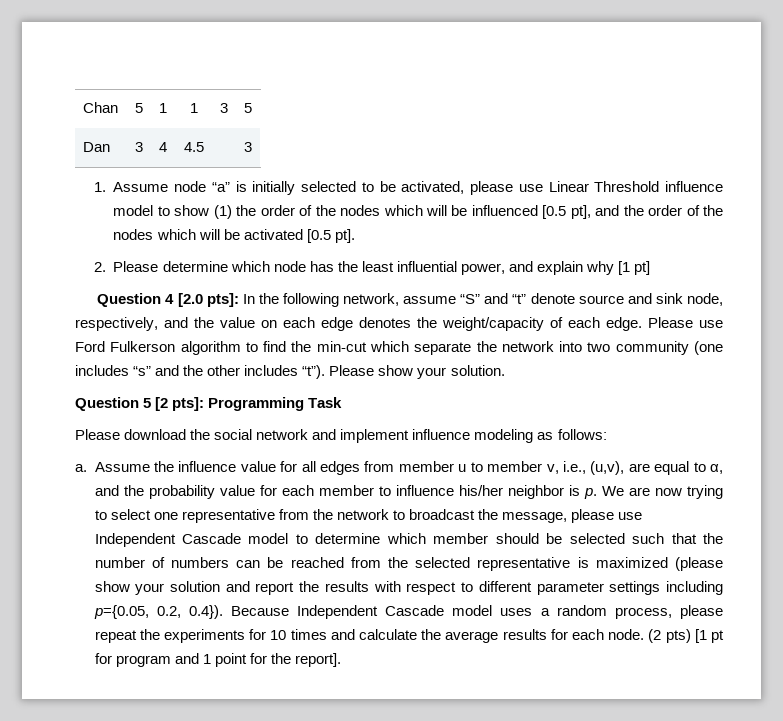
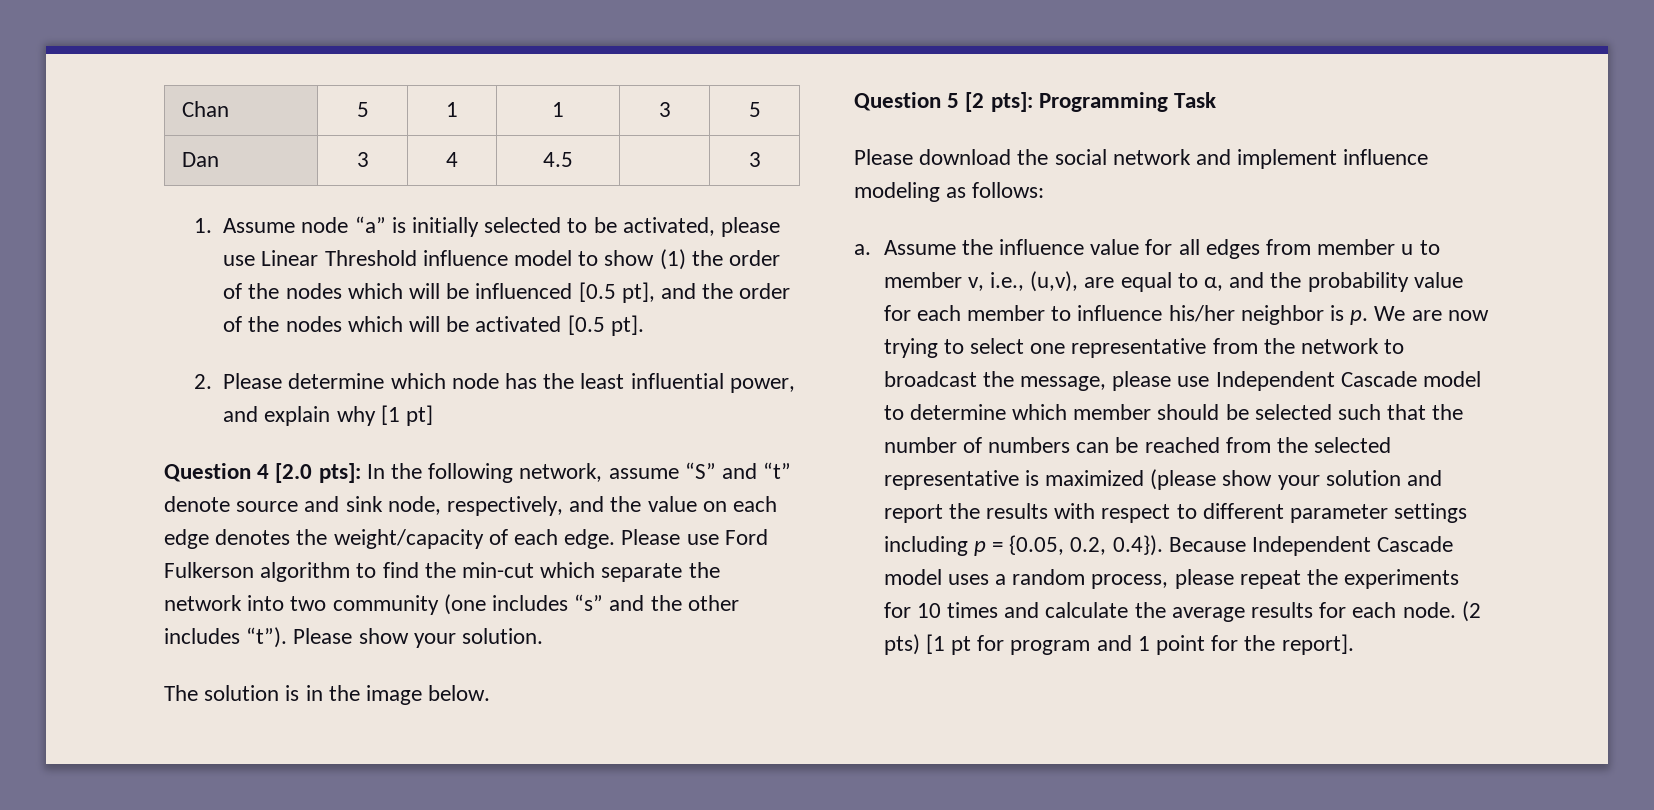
+ The solution is in the image below.
- Assume the influence value for all edges from member u to member v, i.e., (u,v), are equal to α, and the probability value for each member to influence his/her neighbor is p. We are now trying to select one representative from the network to broadcast the message, please use Independent Cascade model to determine which member should be selected such that the number of numbers can be reached from the selected representative is maximized (please show your solution and report the results with respect to different parameter settings including p={0.05, 0.2, 0.4}). Because Independent Cascade model uses a random process, please repeat the experiments for 10 times and calculate the average results for each node.
+ Assume the influence value for all edges from member u to member v, i.e., (u,v), are equal to α, and the probability value for each member to influence his/her neighbor is p. We are now trying to select one representative from the network to broadcast the message, please use Independent Cascade model to determine which member should be selected such that the number of numbers can be reached from the selected representative is maximized (please show your solution and report the results with respect to different parameter settings including p = {0.05, 0.2, 0.4}). Because Independent Cascade model uses a random process, please repeat the experiments for 10 times and calculate the average results for each node.

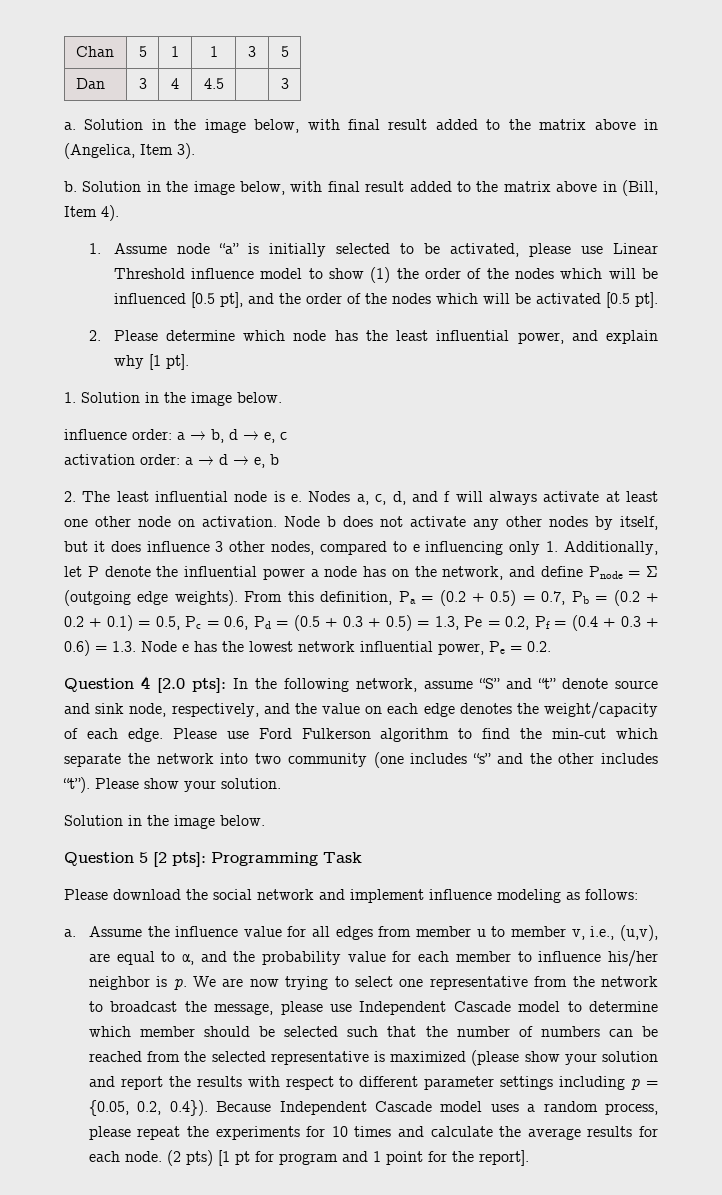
+ a. Solution in the image below, with final result added to the matrix above in (Angelica, Item 3).
+ b. Solution in the image below, with final result added to the matrix above in (Bill, Item 4).
- 2. Please determine which node has the least influential power, and explain why [1 pt]
+ 2. Please determine which node has the least influential power, and explain why [1 pt].
+ 1. Solution in the image below.
+ influence order: a → b, d → e, c
+ activation order: a → d → e, b
+ 2. The least influential node is e. Nodes a, c, d, and f will always activate at least one other node on activation. Node b does not activate any other nodes by itself, but it does influence 3 other nodes, compared to e influencing only 1. Additionally, let P denote the influential power a node has on the network, and define Pnode = Σ (outgoing edge weights). From this definition, Pa = (0.2 + 0.5) = 0.7, Pb = (0.2 + 0.2 + 0.1) = 0.5, Pc = 0.6, Pd = (0.5 + 0.3 + 0.5) = 1.3, Pe = 0.2, Pf = (0.4 + 0.3 + 0.6) = 1.3. Node e has the lowest network influential power, Pe = 0.2.
  Please show your solution.
- The solution is in the image below.
+ Solution in the image below.

